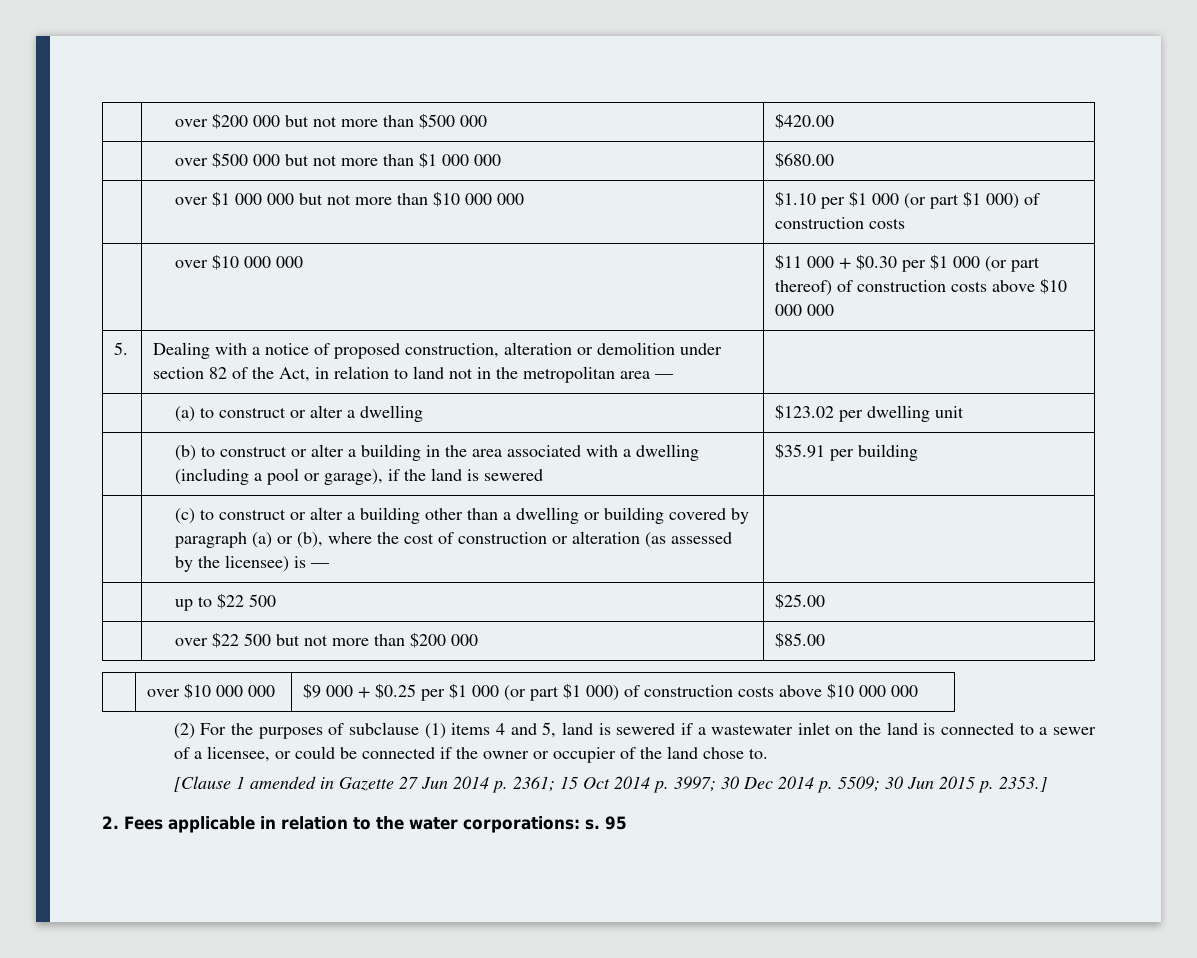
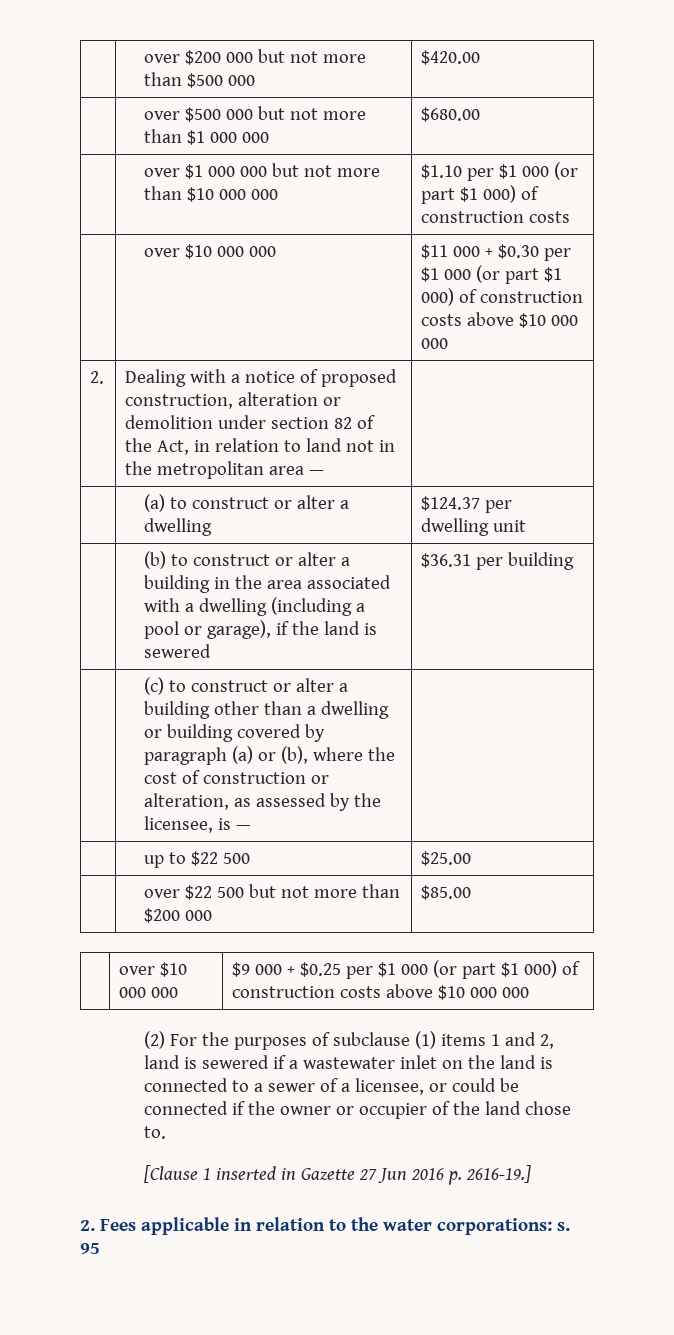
- | over $10 000 000 | $11 000 + $0.30 per $1 000 (or part thereof) of construction costs above $10 000 000
- 5. | Dealing with a notice of proposed construction, alteration or demolition under section 82 of the Act, in relation to land not in the metropolitan area — |
+ | over $10 000 000 | $11 000 + $0.30 per $1 000 (or part $1 000) of construction costs above $10 000 000
+ 2. | Dealing with a notice of proposed construction, alteration or demolition under section 82 of the Act, in relation to land not in the metropolitan area — |
- | (a) to construct or alter a dwelling | $123.02 per dwelling unit
+ | (a) to construct or alter a dwelling | $124.37 per dwelling unit
- | (b) to construct or alter a building in the area associated with a dwelling (including a pool or garage), if the land is sewered | $35.91 per building
+ | (b) to construct or alter a building in the area associated with a dwelling (including a pool or garage), if the land is sewered | $36.31 per building
- | (c) to construct or alter a building other than a dwelling or building covered by paragraph (a) or (b), where the cost of construction or alteration (as assessed by the licensee) is — |
+ | (c) to construct or alter a building other than a dwelling or building covered by paragraph (a) or (b), where the cost of construction or alteration, as assessed by the licensee, is — |
- (2) For the purposes of subclause (1) items 4 and 5, land is sewered if a wastewater inlet on the land is connected to a sewer of a licensee, or could be connected if the owner or occupier of the land chose to.
+ (2) For the purposes of subclause (1) items 1 and 2, land is sewered if a wastewater inlet on the land is connected to a sewer of a licensee, or could be connected if the owner or occupier of the land chose to.
- [Clause 1 amended in Gazette 27 Jun 2014 p. 2361; 15 Oct 2014 p. 3997; 30 Dec 2014 p. 5509; 30 Jun 2015 p. 2353.]
+ [Clause 1 inserted in Gazette 27 Jun 2016 p. 2616-19.]

